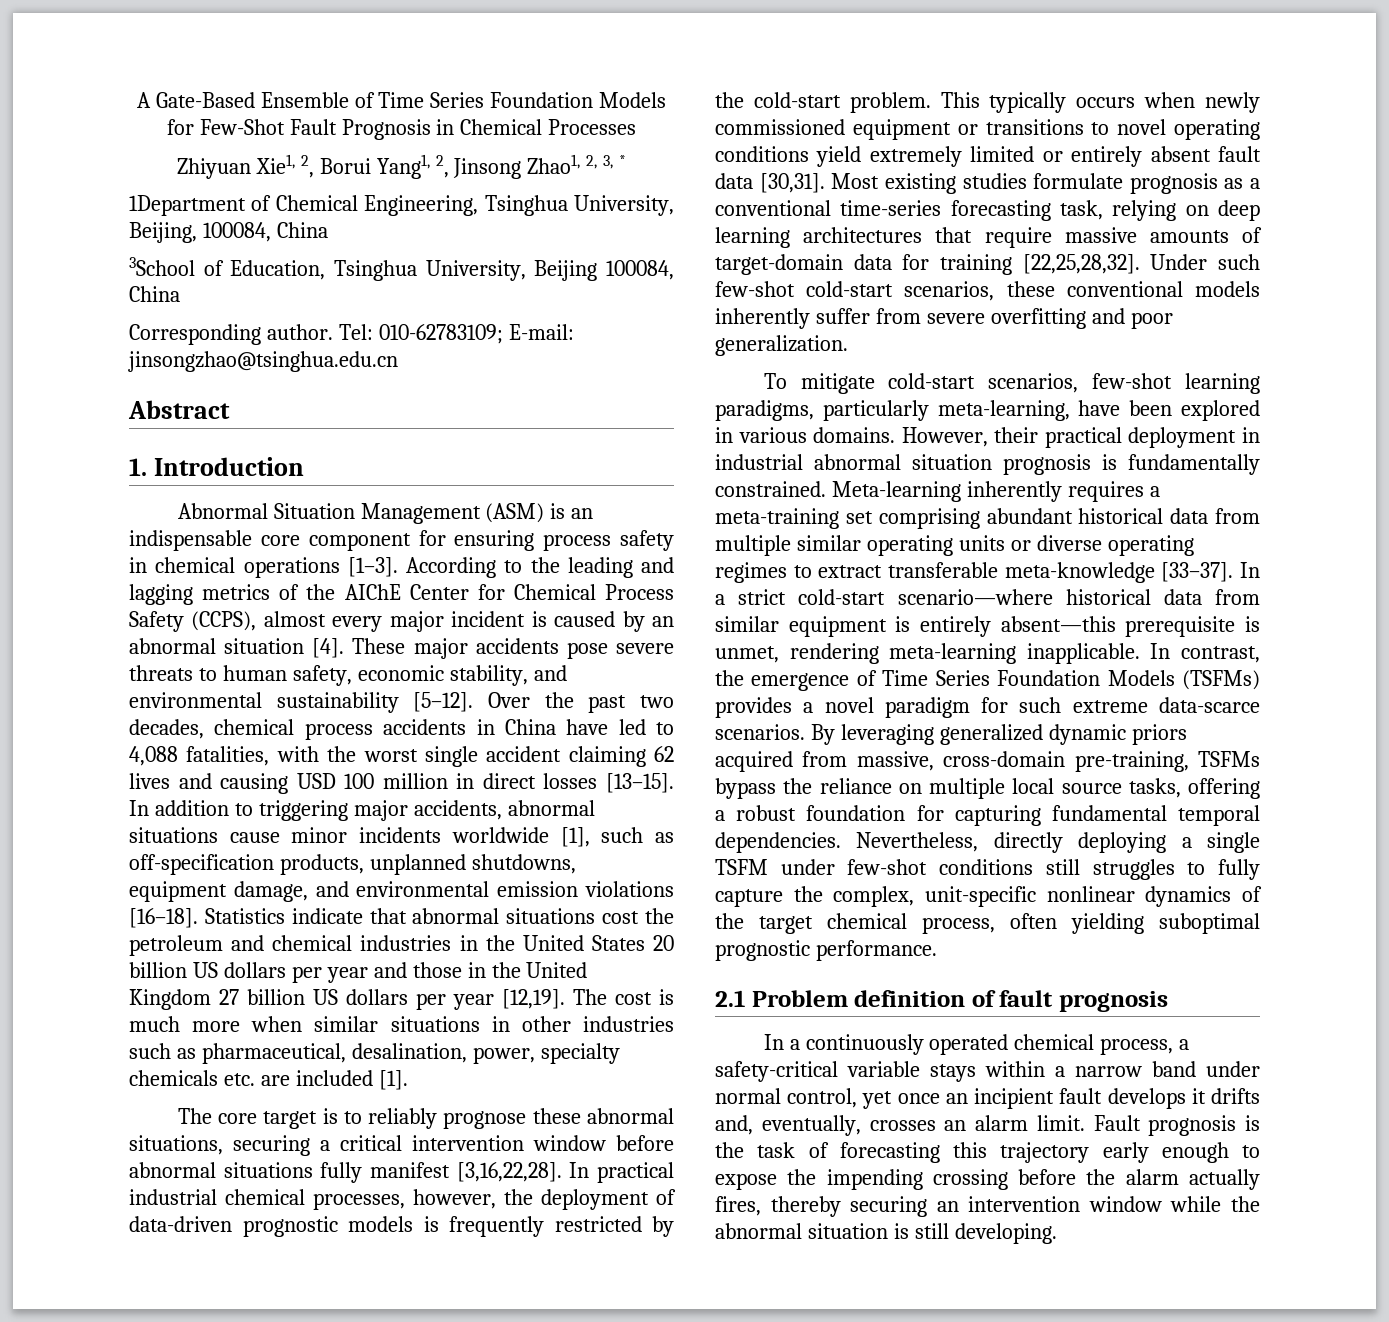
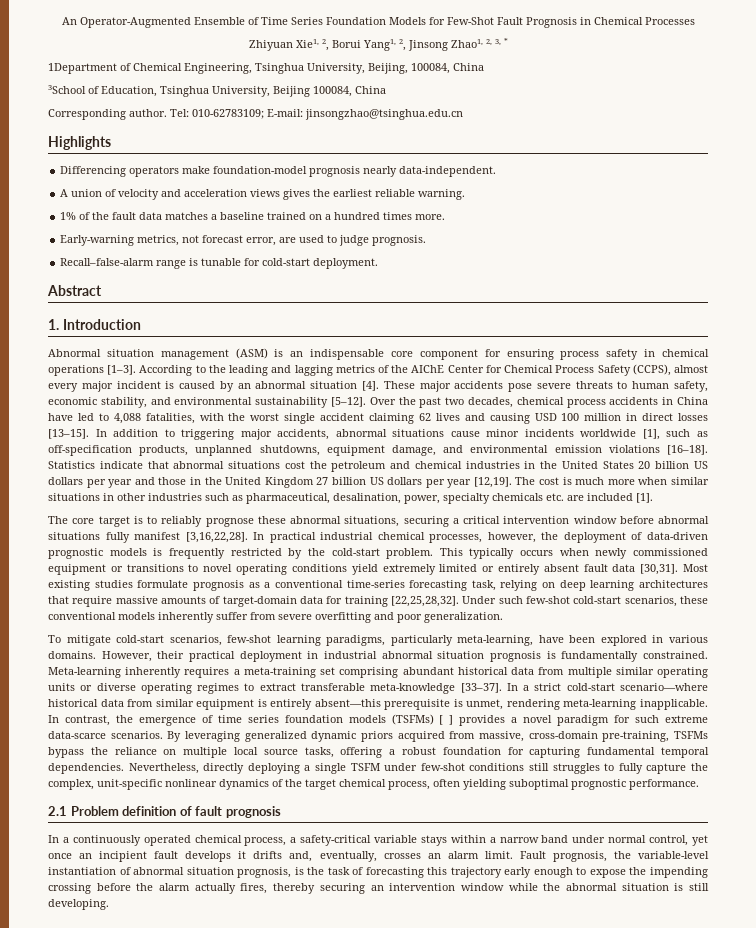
- A Gate-Based Ensemble of Time Series Foundation Models for Few-Shot Fault Prognosis in Chemical Processes
+ An Operator-Augmented Ensemble of Time Series Foundation Models for Few-Shot Fault Prognosis in Chemical Processes
+ Highlights
+ Differencing operators make foundation-model prognosis nearly data-independent.
+ A union of velocity and acceleration views gives the earliest reliable warning.
+ 1% of the fault data matches a baseline trained on a hundred times more.
+ Early-warning metrics, not forecast error, are used to judge prognosis.
+ Recall–false-alarm range is tunable for cold-start deployment.
- Abnormal Situation Management (ASM) is an indispensable core component for ensuring process safety in chemical operations [1–3].
+ Abnormal situation management (ASM) is an indispensable core component for ensuring process safety in chemical operations [1–3].
- In contrast, the emergence of Time Series Foundation Models (TSFMs) provides a novel paradigm for such extreme data-scarce scenarios.
+ In contrast, the emergence of time series foundation models (TSFMs) [ ] provides a novel paradigm for such extreme data-scarce scenarios.
- Fault prognosis is the task of forecasting this trajectory early enough to expose the impending crossing before the alarm actually fires, thereby securing an intervention window while the abnormal situation is still developing.
+ Fault prognosis, the variable-level instantiation of abnormal situation prognosis, is the task of forecasting this trajectory early enough to expose the impending crossing before the alarm actually fires, thereby securing an intervention window while the abnormal situation is still developing.

